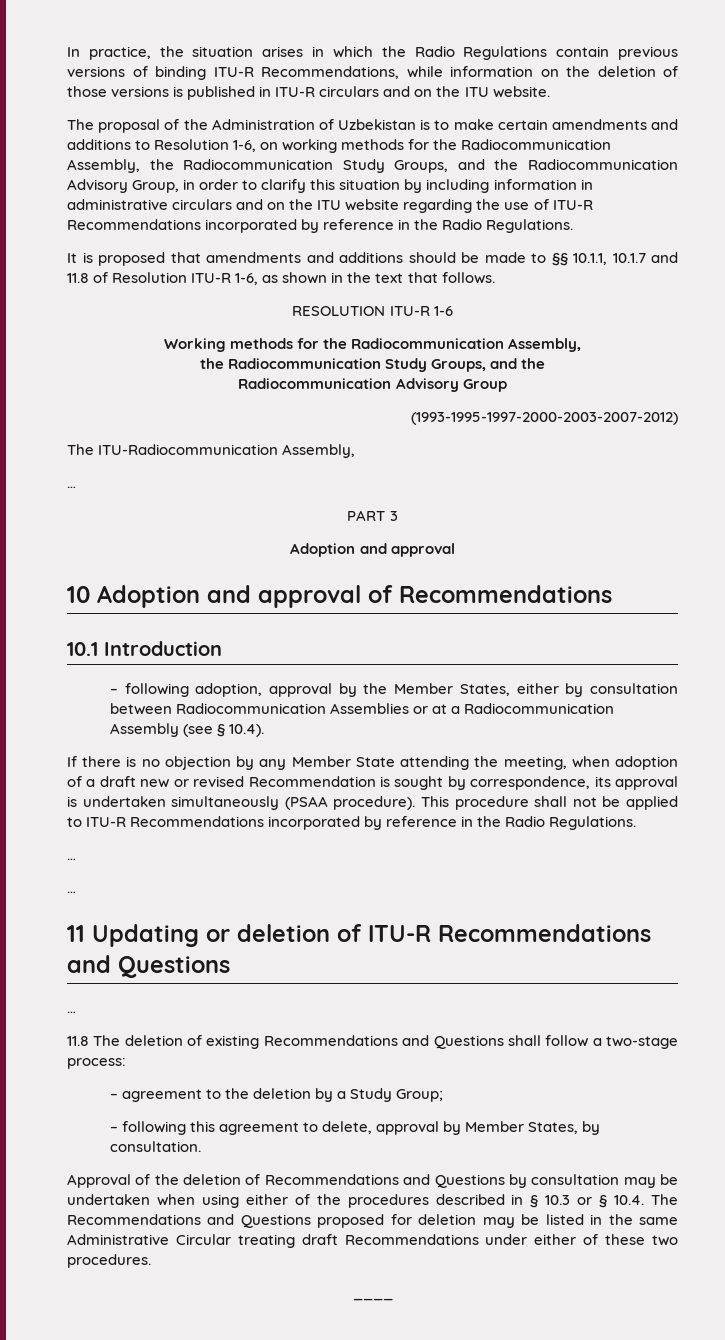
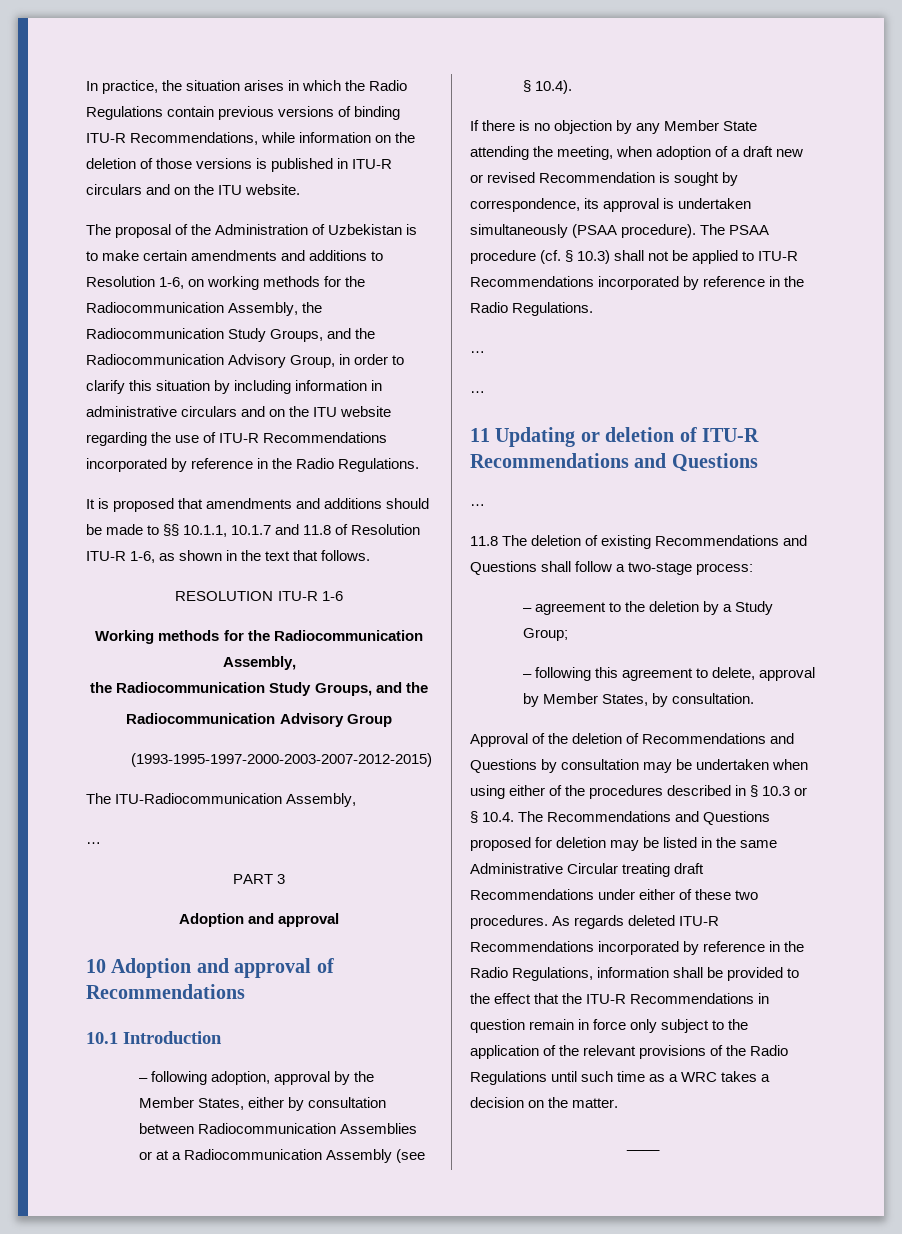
- (1993-1995-1997-2000-2003-2007-2012)
+ (1993-1995-1997-2000-2003-2007-2012-2015)
- This procedure shall not be applied to ITU-R Recommendations incorporated by reference in the Radio Regulations.
+ The PSAA procedure (cf. § 10.3) shall not be applied to ITU-R Recommendations incorporated by reference in the Radio Regulations.
+ As regards deleted ITU-R Recommendations incorporated by reference in the Radio Regulations, information shall be provided to the effect that the ITU-R Recommendations in question remain in force only subject to the application of the relevant provisions of the Radio Regulations until such time as a WRC takes a decision on the matter.

